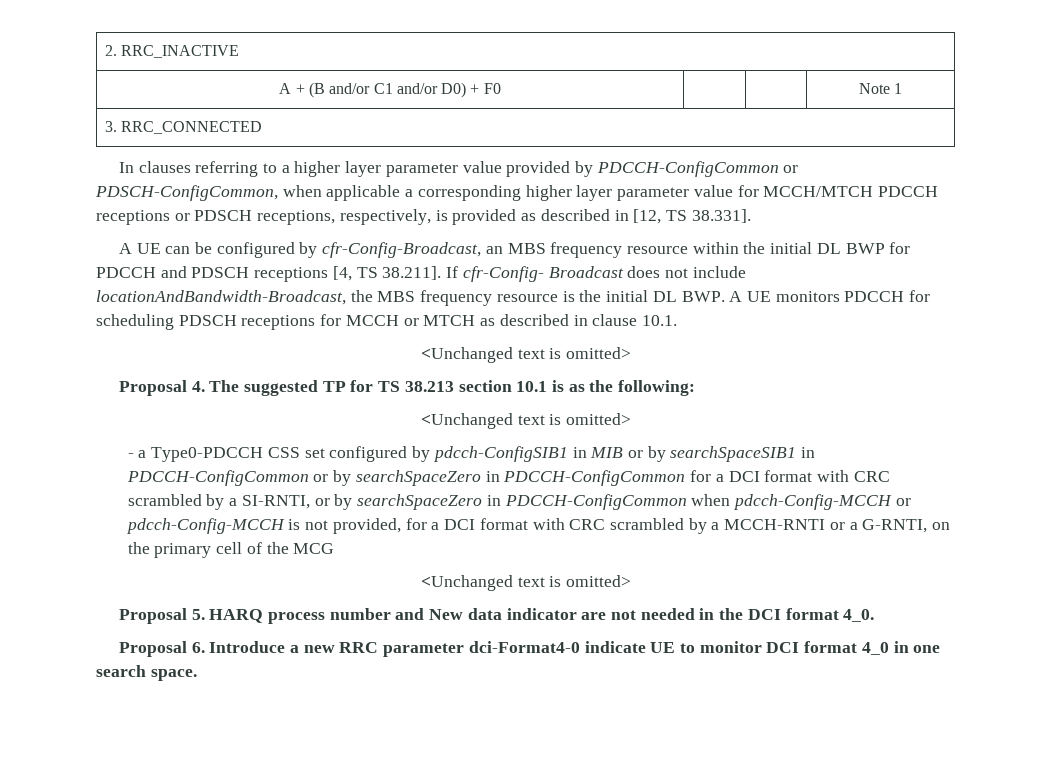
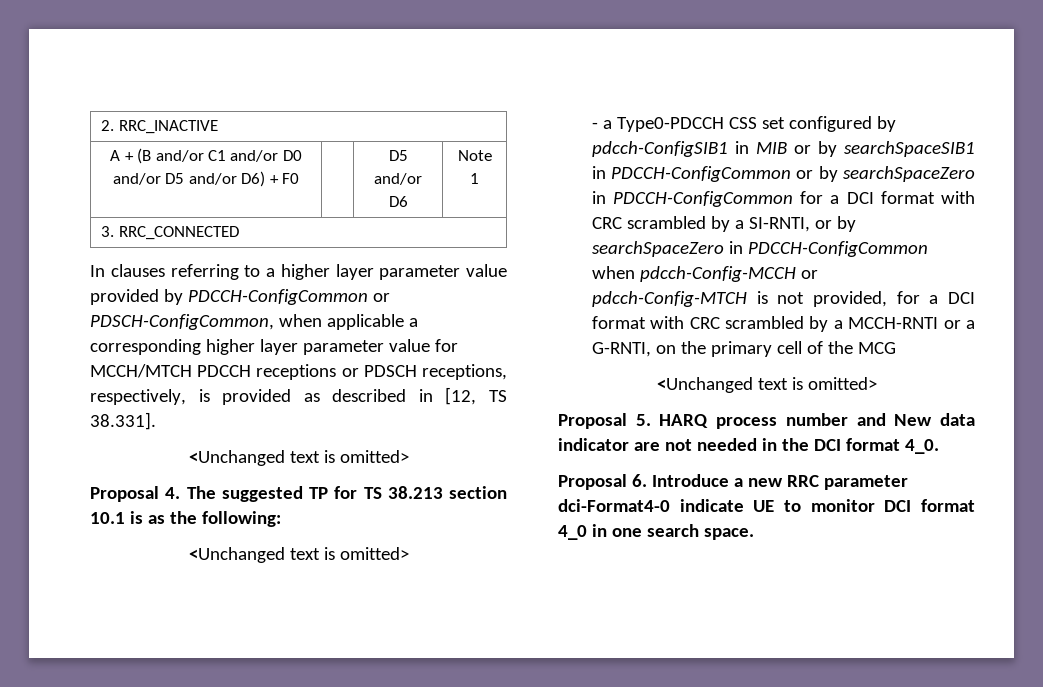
- A + (B and/or C1 and/or D0) + F0 | | | Note 1
+ A + (B and/or C1 and/or D0 and/or D5 and/or D6) + F0 | | D5 and/or D6 | Note 1
- A UE can be configured by cfr-Config-Broadcast, an MBS frequency resource within the initial DL BWP for PDCCH and PDSCH receptions [4, TS 38.211]. If cfr-Config- Broadcast does not include locationAndBandwidth-Broadcast, the MBS frequency resource is the initial DL BWP. A UE monitors PDCCH for scheduling PDSCH receptions for MCCH or MTCH as described in clause 10.1.
- - a Type0-PDCCH CSS set configured by pdcch-ConfigSIB1 in MIB or by searchSpaceSIB1 in PDCCH-ConfigCommon or by searchSpaceZero in PDCCH-ConfigCommon for a DCI format with CRC scrambled by a SI-RNTI, or by searchSpaceZero in PDCCH-ConfigCommon when pdcch-Config-MCCH or pdcch-Config-MCCH is not provided, for a DCI format with CRC scrambled by a MCCH-RNTI or a G-RNTI, on the primary cell of the MCG
+ - a Type0-PDCCH CSS set configured by pdcch-ConfigSIB1 in MIB or by searchSpaceSIB1 in PDCCH-ConfigCommon or by searchSpaceZero in PDCCH-ConfigCommon for a DCI format with CRC scrambled by a SI-RNTI, or by searchSpaceZero in PDCCH-ConfigCommon when pdcch-Config-MCCH or pdcch-Config-MTCH is not provided, for a DCI format with CRC scrambled by a MCCH-RNTI or a G-RNTI, on the primary cell of the MCG

